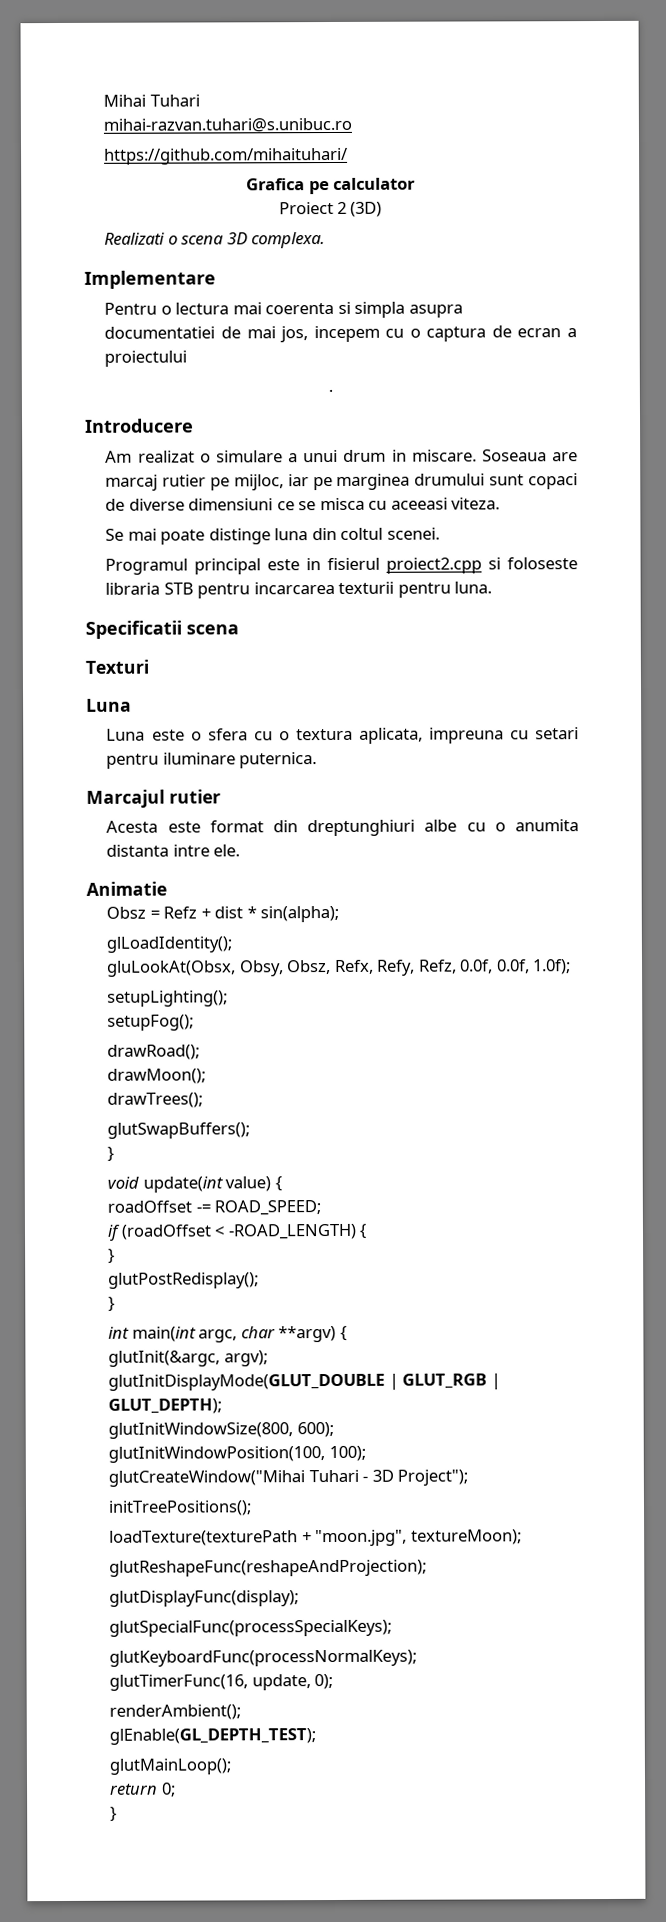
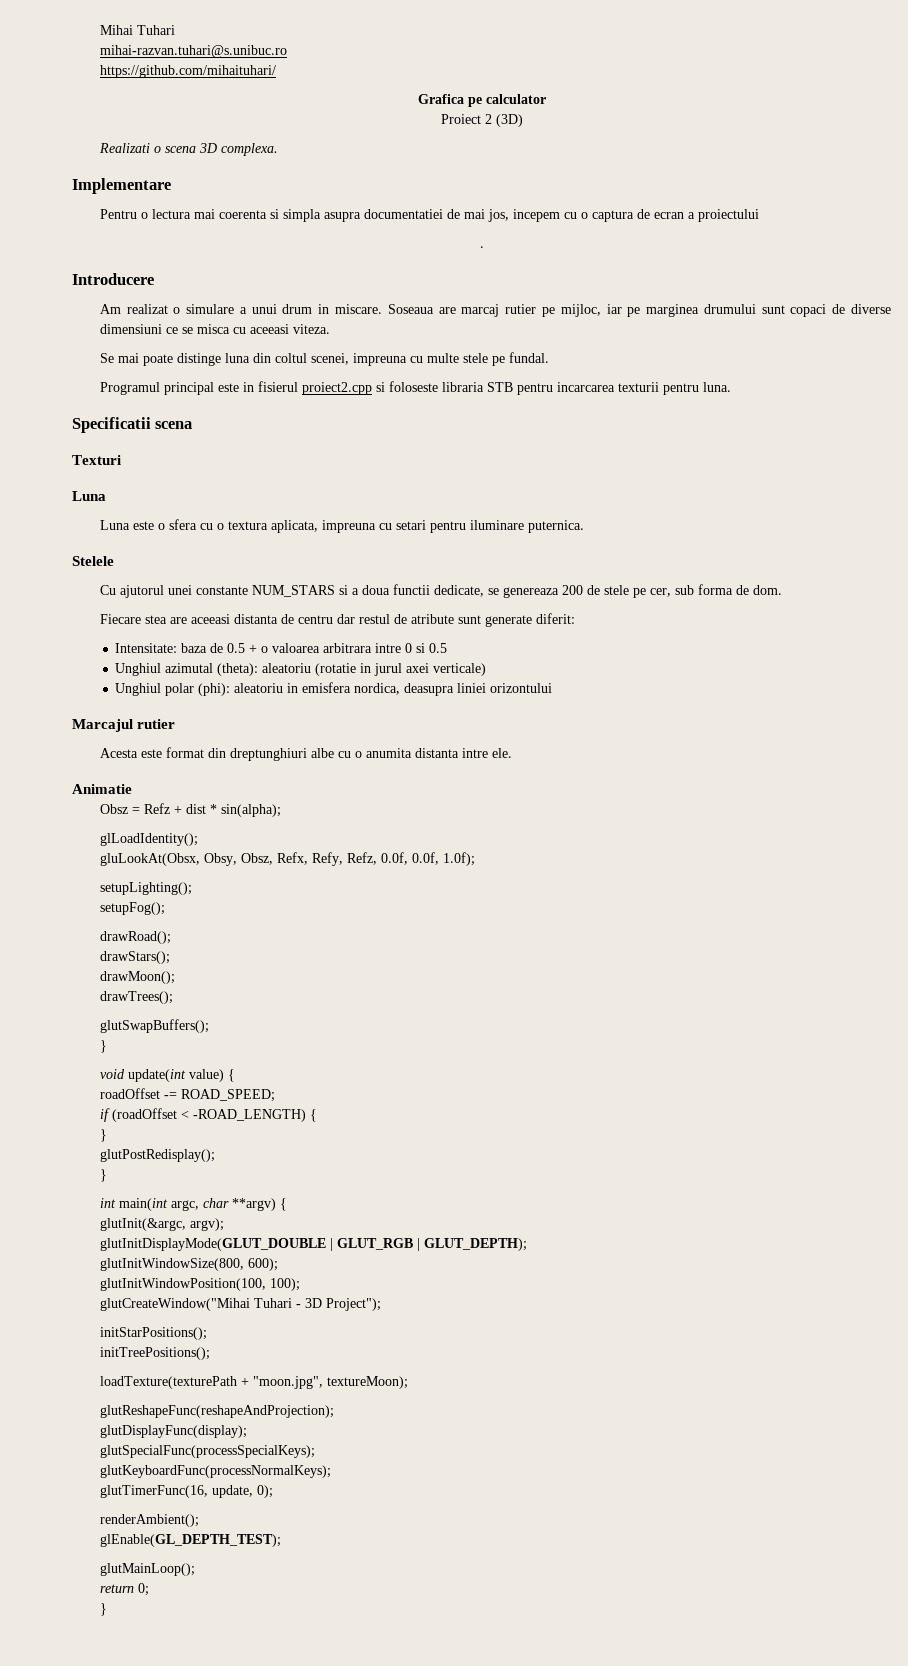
- Se mai poate distinge luna din coltul scenei.
+ Se mai poate distinge luna din coltul scenei, impreuna cu multe stele pe fundal.
+ Stelele
+ Cu ajutorul unei constante NUM_STARS si a doua functii dedicate, se genereaza 200 de stele pe cer, sub forma de dom.
+ Fiecare stea are aceeasi distanta de centru dar restul de atribute sunt generate diferit:
+ Intensitate: baza de 0.5 + o valoarea arbitrara intre 0 si 0.5
+ Unghiul azimutal (theta): aleatoriu (rotatie in jurul axei verticale)
+ Unghiul polar (phi): aleatoriu in emisfera nordica, deasupra liniei orizontului
+ drawStars();
+ initStarPositions();

